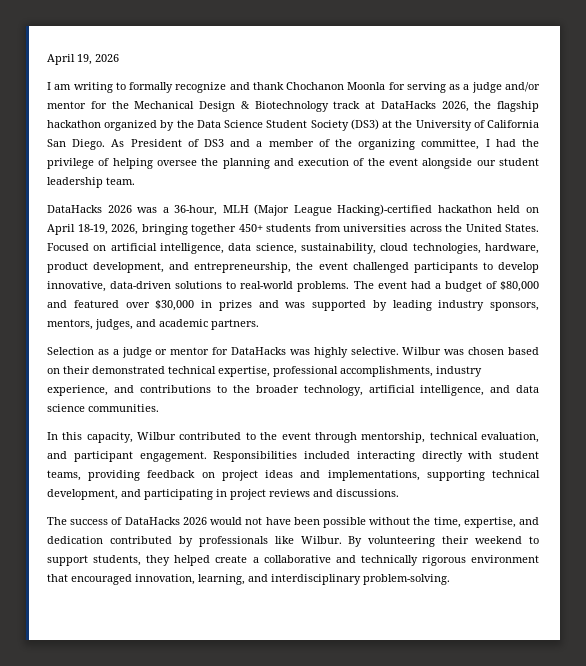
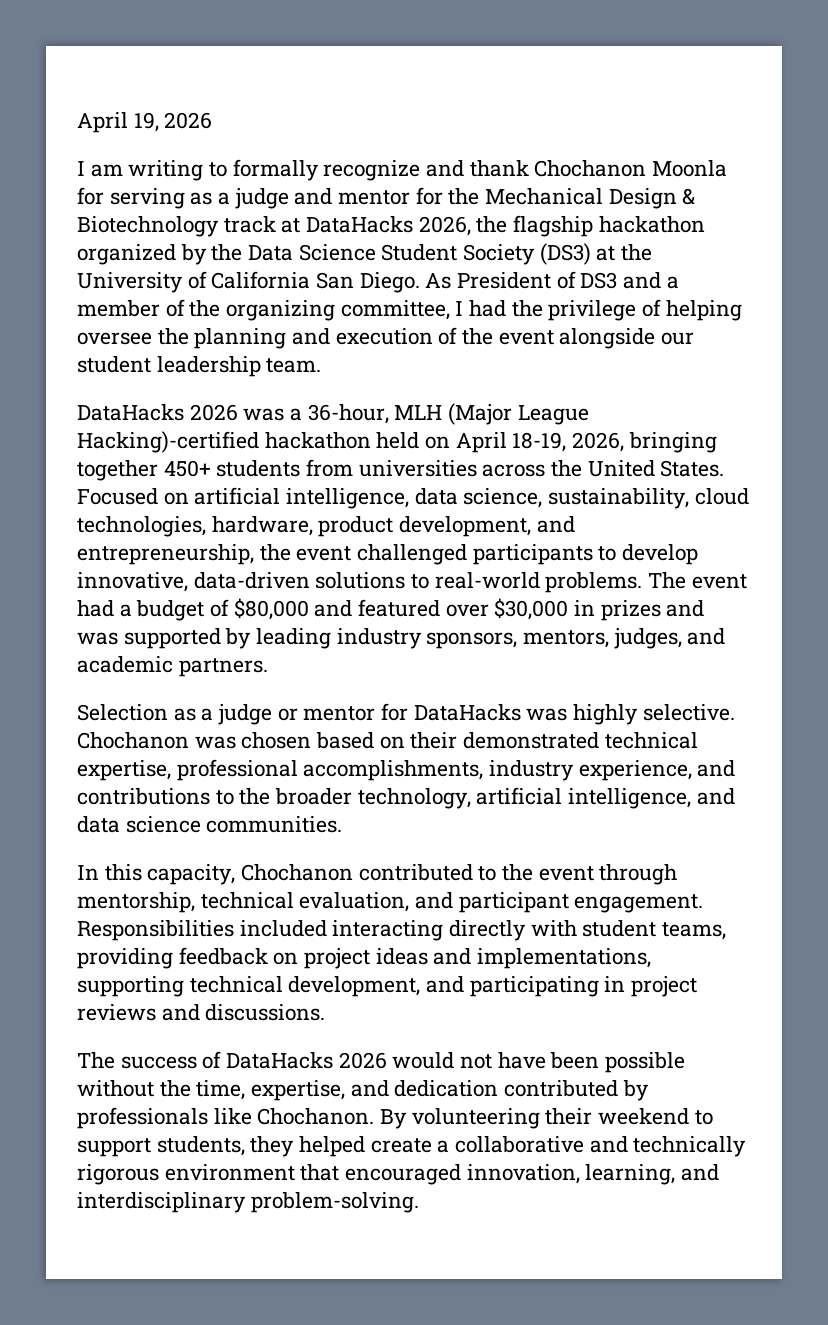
- I am writing to formally recognize and thank Chochanon Moonla for serving as a judge and/or mentor for the Mechanical Design & Biotechnology track at DataHacks 2026, the flagship hackathon organized by the Data Science Student Society (DS3) at the University of California San Diego.
+ I am writing to formally recognize and thank Chochanon Moonla for serving as a judge and mentor for the Mechanical Design & Biotechnology track at DataHacks 2026, the flagship hackathon organized by the Data Science Student Society (DS3) at the University of California San Diego.
- Wilbur was chosen based on their demonstrated technical expertise, professional accomplishments, industry experience, and contributions to the broader technology, artificial intelligence, and data science communities.
+ Chochanon was chosen based on their demonstrated technical expertise, professional accomplishments, industry experience, and contributions to the broader technology, artificial intelligence, and data science communities.
- In this capacity, Wilbur contributed to the event through mentorship, technical evaluation, and participant engagement.
+ In this capacity, Chochanon contributed to the event through mentorship, technical evaluation, and participant engagement.
- The success of DataHacks 2026 would not have been possible without the time, expertise, and dedication contributed by professionals like Wilbur.
+ The success of DataHacks 2026 would not have been possible without the time, expertise, and dedication contributed by professionals like Chochanon.

